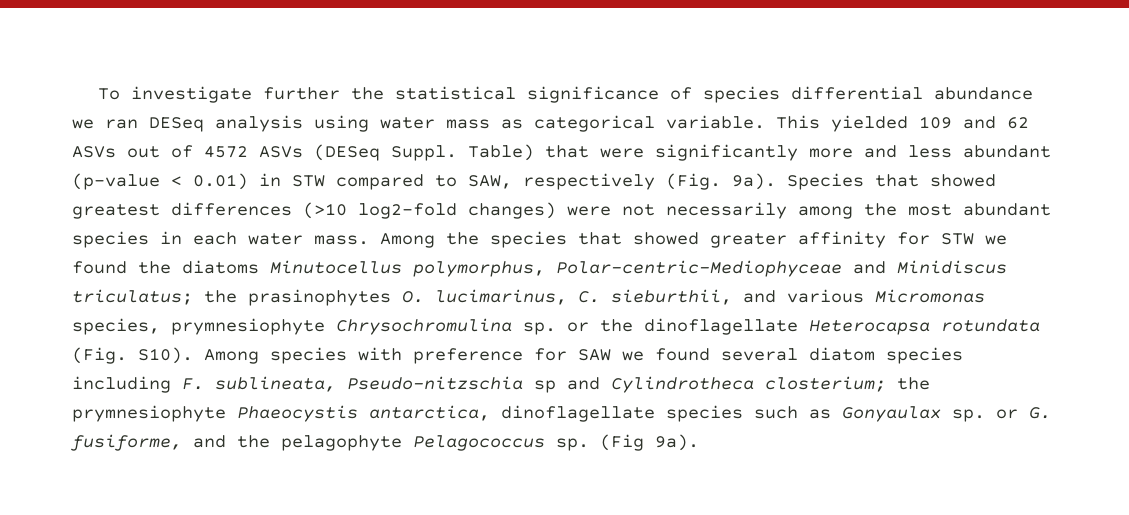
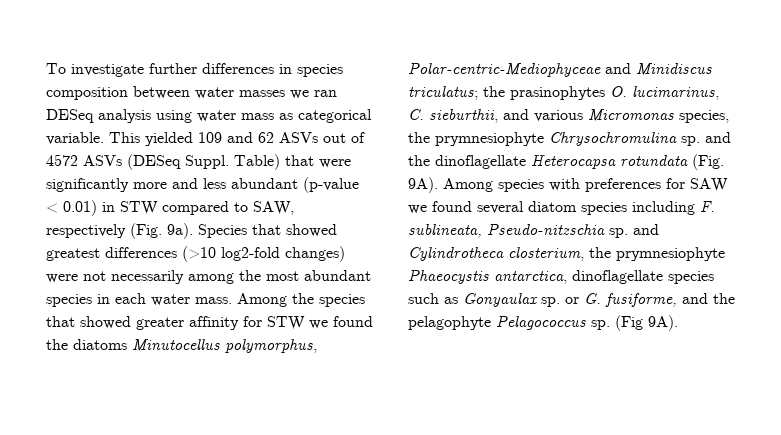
- To investigate further the statistical significance of species differential abundance we ran DESeq analysis using water mass as categorical variable.
+ To investigate further differences in species composition between water masses we ran DESeq analysis using water mass as categorical variable.
- Among the species that showed greater affinity for STW we found the diatoms Minutocellus polymorphus, Polar-centric-Mediophyceae and Minidiscus triculatus; the prasinophytes O. lucimarinus, C. sieburthii, and various Micromonas species, prymnesiophyte Chrysochromulina sp. or the dinoflagellate Heterocapsa rotundata (Fig. S10).
+ Among the species that showed greater affinity for STW we found the diatoms Minutocellus polymorphus, Polar-centric-Mediophyceae and Minidiscus triculatus; the prasinophytes O. lucimarinus, C. sieburthii, and various Micromonas species, the prymnesiophyte Chrysochromulina sp. and the dinoflagellate Heterocapsa rotundata (Fig. 9A).
- Among species with preference for SAW we found several diatom species including F. sublineata, Pseudo-nitzschia sp and Cylindrotheca closterium; the prymnesiophyte Phaeocystis antarctica, dinoflagellate species such as Gonyaulax sp. or G. fusiforme, and the pelagophyte Pelagococcus sp.
+ Among species with preferences for SAW we found several diatom species including F. sublineata, Pseudo-nitzschia sp. and Cylindrotheca closterium, the prymnesiophyte Phaeocystis antarctica, dinoflagellate species such as Gonyaulax sp. or G. fusiforme, and the pelagophyte Pelagococcus sp.
- (Fig 9a).
+ (Fig 9A).

